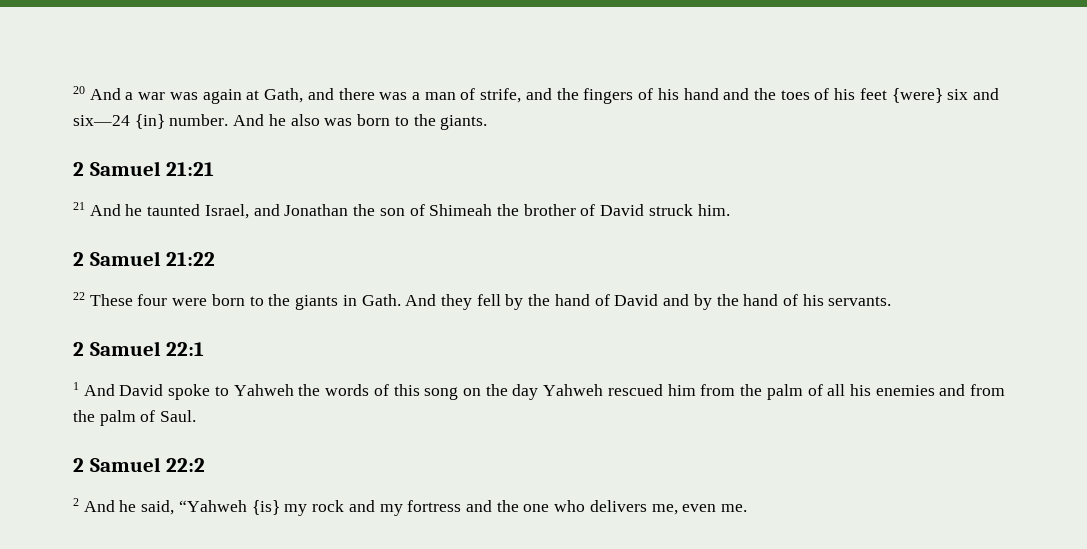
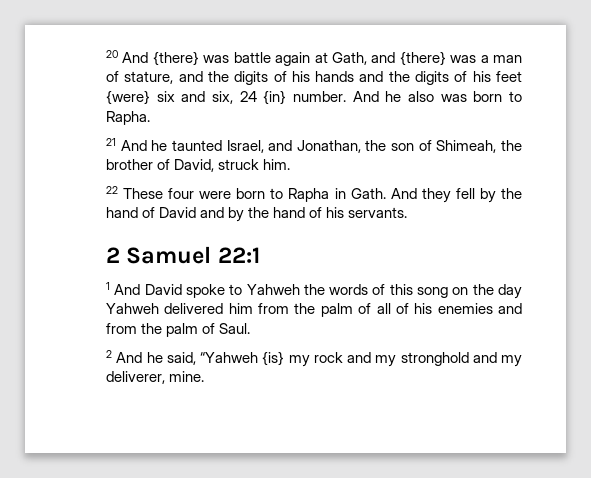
- 20 And a war was again at Gath, and there was a man of strife, and the fingers of his hand and the toes of his feet {were} six and six—24 {in} number.
+ 20 And {there} was battle again at Gath, and {there} was a man of stature, and the digits of his hands and the digits of his feet {were} six and six, 24 {in} number.
- And he also was born to the giants.
- 2 Samuel 21:21
+ And he also was born to Rapha.
- 21 And he taunted Israel, and Jonathan the son of Shimeah the brother of David struck him.
+ 21 And he taunted Israel, and Jonathan, the son of Shimeah, the brother of David, struck him.
- 2 Samuel 21:22
- 22 These four were born to the giants in Gath.
+ 22 These four were born to Rapha in Gath.
- 1 And David spoke to Yahweh the words of this song on the day Yahweh rescued him from the palm of all his enemies and from the palm of Saul.
+ 1 And David spoke to Yahweh the words of this song on the day Yahweh delivered him from the palm of all of his enemies and from the palm of Saul.
- 2 Samuel 22:2
- 2 And he said, “Yahweh {is} my rock and my fortress and the one who delivers me, even me.
+ 2 And he said, “Yahweh {is} my rock and my stronghold and my deliverer, mine.

